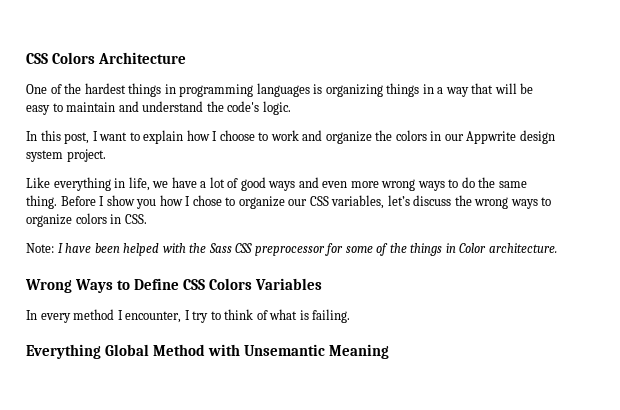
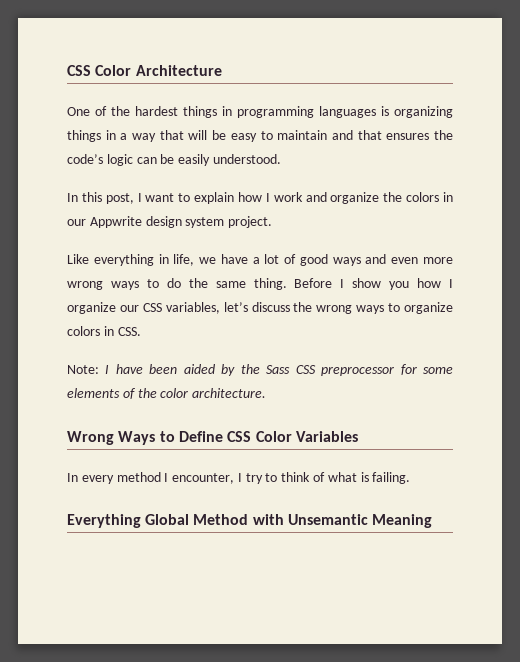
- CSS Colors Architecture
+ CSS Color Architecture
- One of the hardest things in programming languages is organizing things in a way that will be easy to maintain and understand the code's logic.
+ One of the hardest things in programming languages is organizing things in a way that will be easy to maintain and that ensures the code’s logic can be easily understood.
- In this post, I want to explain how I choose to work and organize the colors in our Appwrite design system project.
+ In this post, I want to explain how I work and organize the colors in our Appwrite design system project.
- Before I show you how I chose to organize our CSS variables, let’s discuss the wrong ways to organize colors in CSS.
+ Before I show you how I organize our CSS variables, let’s discuss the wrong ways to organize colors in CSS.
- Note: I have been helped with the Sass CSS preprocessor for some of the things in Color architecture.
+ Note: I have been aided by the Sass CSS preprocessor for some elements of the color architecture.
- Wrong Ways to Define CSS Colors Variables
+ Wrong Ways to Define CSS Color Variables

